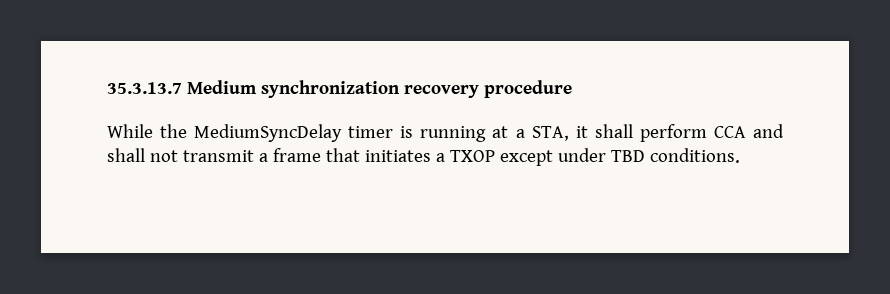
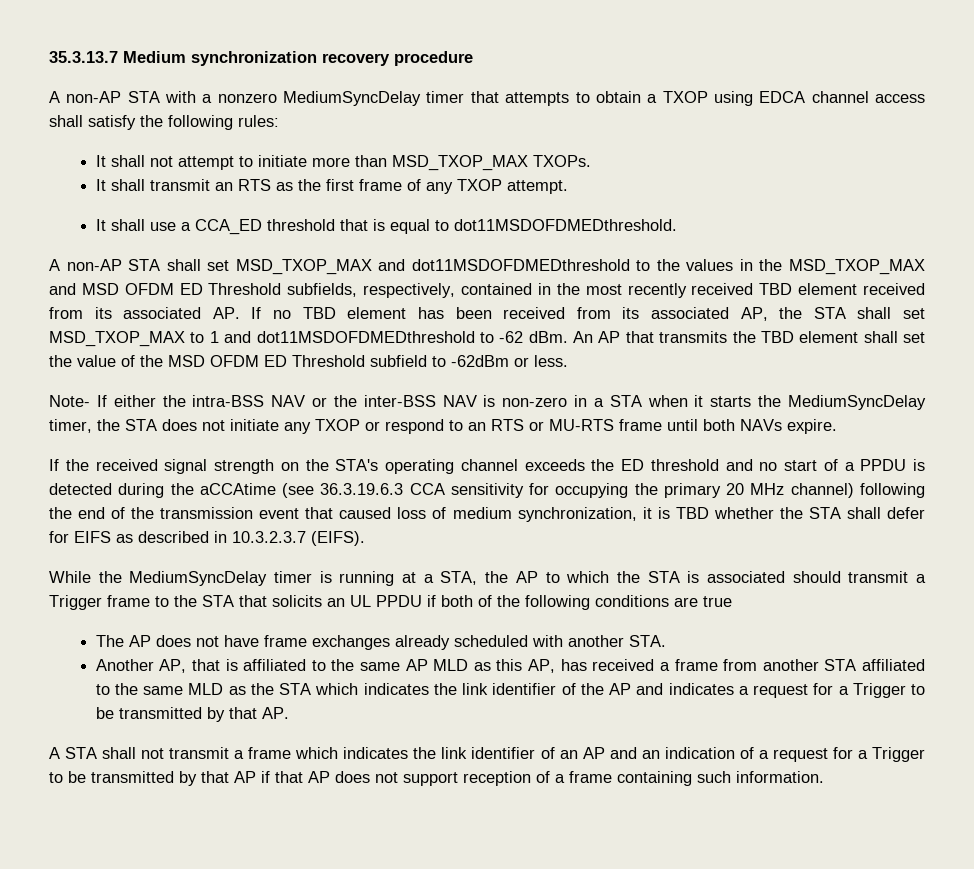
+ A non-AP STA with a nonzero MediumSyncDelay timer that attempts to obtain a TXOP using EDCA channel access shall satisfy the following rules:
+ It shall not attempt to initiate more than MSD_TXOP_MAX TXOPs.
+ It shall transmit an RTS as the first frame of any TXOP attempt.
+ It shall use a CCA_ED threshold that is equal to dot11MSDOFDMEDthreshold.
+ A non-AP STA shall set MSD_TXOP_MAX and dot11MSDOFDMEDthreshold to the values in the MSD_TXOP_MAX and MSD OFDM ED Threshold subfields, respectively, contained in the most recently received TBD element received from its associated AP. If no TBD element has been received from its associated AP, the STA shall set MSD_TXOP_MAX to 1 and dot11MSDOFDMEDthreshold to -62 dBm. An AP that transmits the TBD element shall set the value of the MSD OFDM ED Threshold subfield to -62dBm or less.
+ Note- If either the intra-BSS NAV or the inter-BSS NAV is non-zero in a STA when it starts the MediumSyncDelay timer, the STA does not initiate any TXOP or respond to an RTS or MU-RTS frame until both NAVs expire.
+ If the received signal strength on the STA's operating channel exceeds the ED threshold and no start of a PPDU is detected during the aCCAtime (see 36.3.19.6.3 CCA sensitivity for occupying the primary 20 MHz channel) following the end of the transmission event that caused loss of medium synchronization, it is TBD whether the STA shall defer for EIFS as described in 10.3.2.3.7 (EIFS).
- While the MediumSyncDelay timer is running at a STA, it shall perform CCA and shall not transmit a frame that initiates a TXOP except under TBD conditions.
+ While the MediumSyncDelay timer is running at a STA, the AP to which the STA is associated should transmit a Trigger frame to the STA that solicits an UL PPDU if both of the following conditions are true
+ The AP does not have frame exchanges already scheduled with another STA.
+ Another AP, that is affiliated to the same AP MLD as this AP, has received a frame from another STA affiliated to the same MLD as the STA which indicates the link identifier of the AP and indicates a request for a Trigger to be transmitted by that AP.
+ A STA shall not transmit a frame which indicates the link identifier of an AP and an indication of a request for a Trigger to be transmitted by that AP if that AP does not support reception of a frame containing such information.

